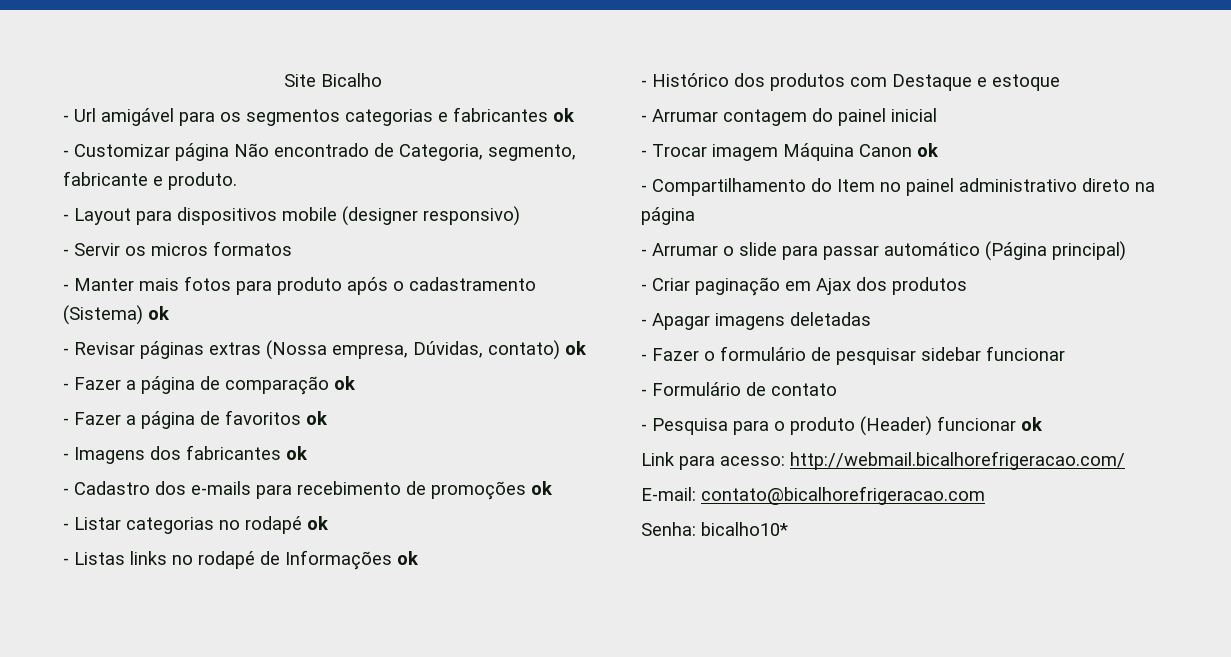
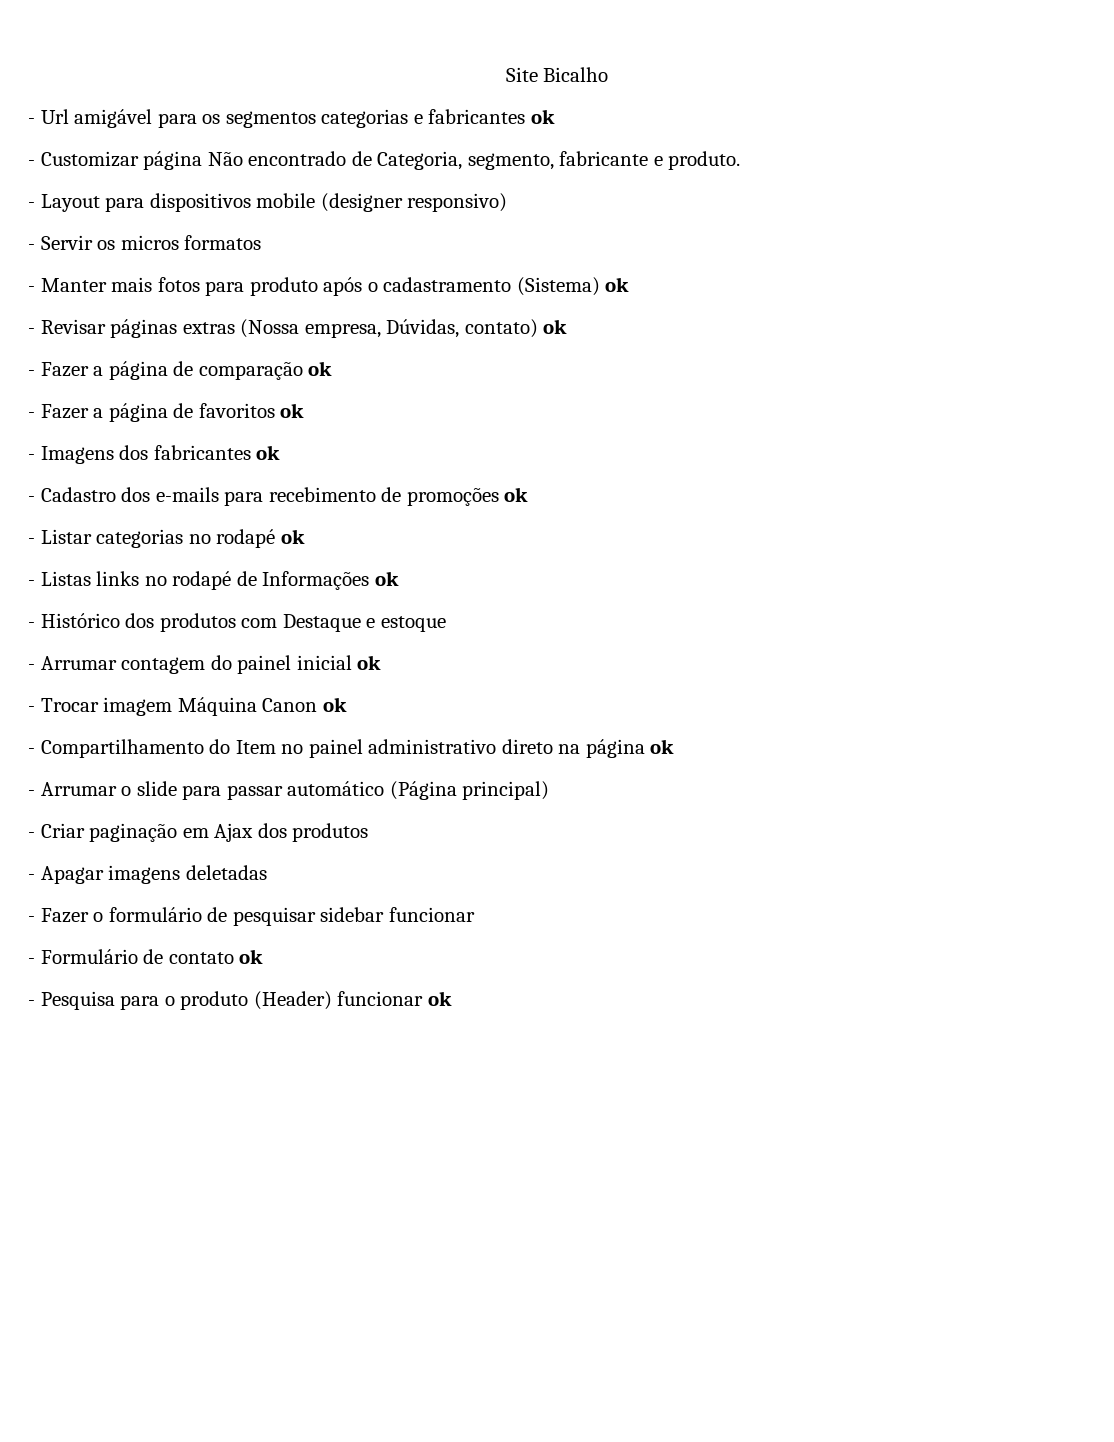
- - Arrumar contagem do painel inicial
+ - Arrumar contagem do painel inicial ok
- - Compartilhamento do Item no painel administrativo direto na página
+ - Compartilhamento do Item no painel administrativo direto na página ok
- - Formulário de contato
+ - Formulário de contato ok
- Link para acesso: http://webmail.bicalhorefrigeracao.com/
- E-mail: contato@bicalhorefrigeracao.com
- Senha: bicalho10*

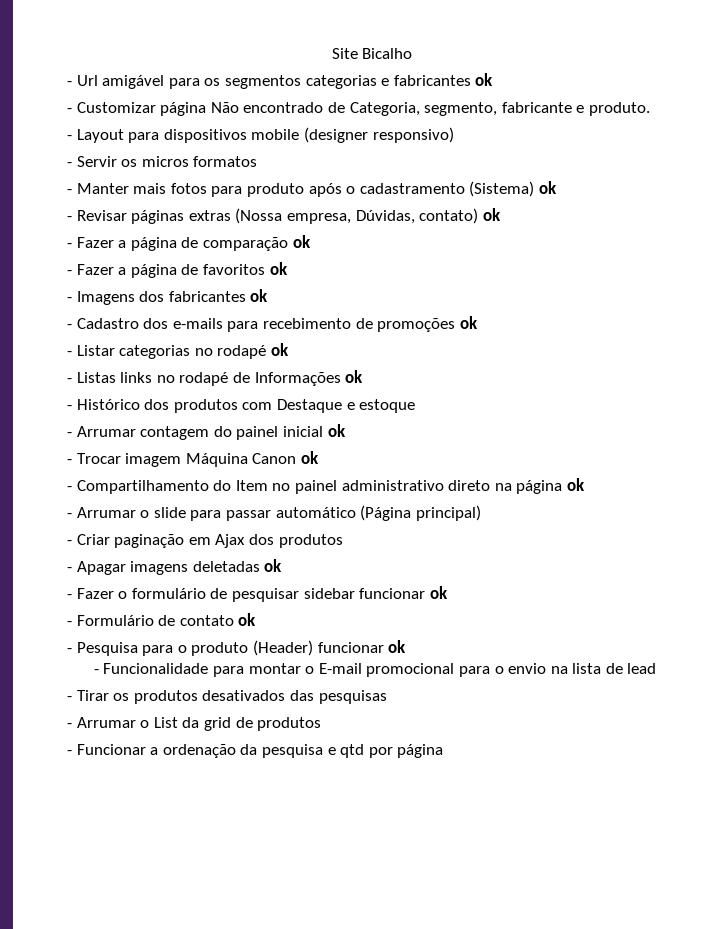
- - Apagar imagens deletadas
+ - Apagar imagens deletadas ok
- - Fazer o formulário de pesquisar sidebar funcionar
+ - Fazer o formulário de pesquisar sidebar funcionar ok
+ - Funcionalidade para montar o E-mail promocional para o envio na lista de lead
+ - Tirar os produtos desativados das pesquisas
+ - Arrumar o List da grid de produtos
+ - Funcionar a ordenação da pesquisa e qtd por página

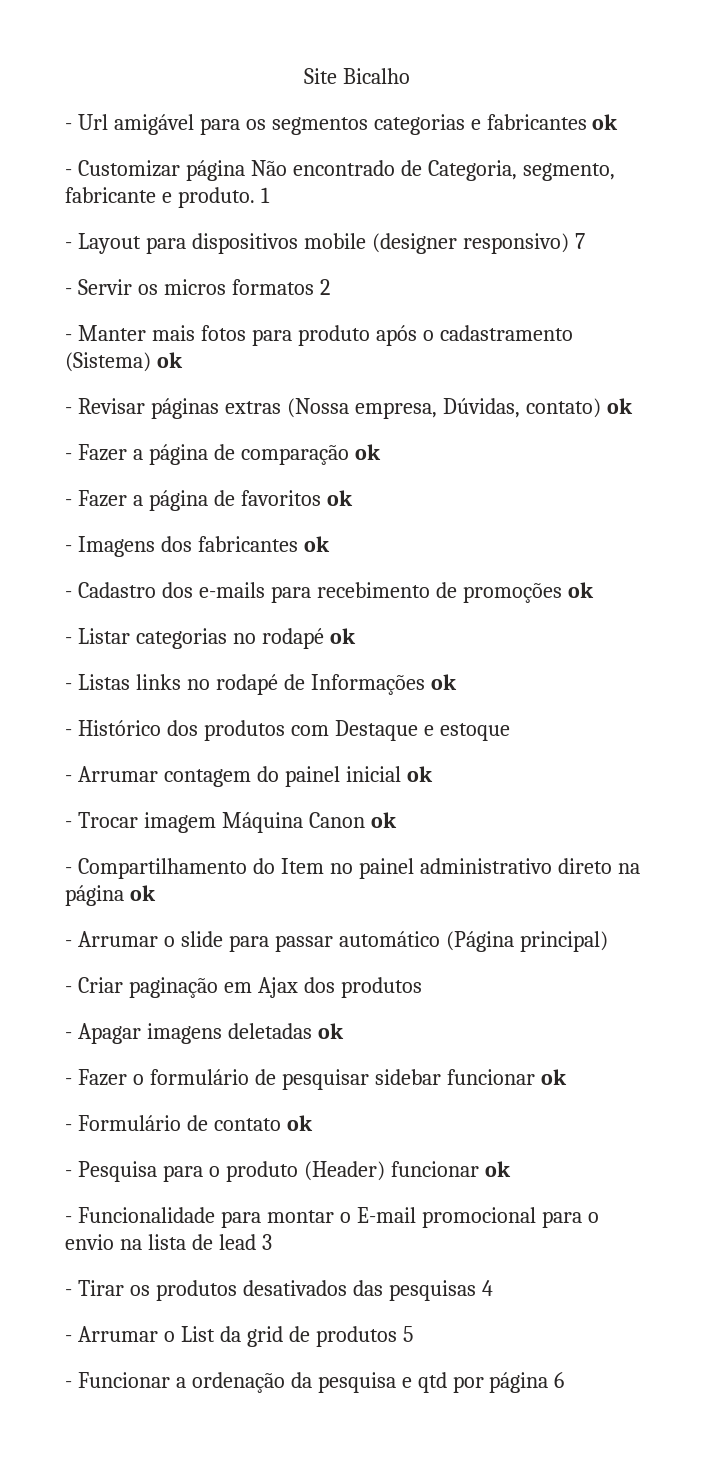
+ 1
- - Layout para dispositivos mobile (designer responsivo)
+ - Layout para dispositivos mobile (designer responsivo) 7
- - Servir os micros formatos
+ - Servir os micros formatos 2
- - Funcionalidade para montar o E-mail promocional para o envio na lista de lead
+ - Funcionalidade para montar o E-mail promocional para o envio na lista de lead 3
- - Tirar os produtos desativados das pesquisas
+ - Tirar os produtos desativados das pesquisas 4
- - Arrumar o List da grid de produtos
+ - Arrumar o List da grid de produtos 5
- - Funcionar a ordenação da pesquisa e qtd por página
+ - Funcionar a ordenação da pesquisa e qtd por página 6

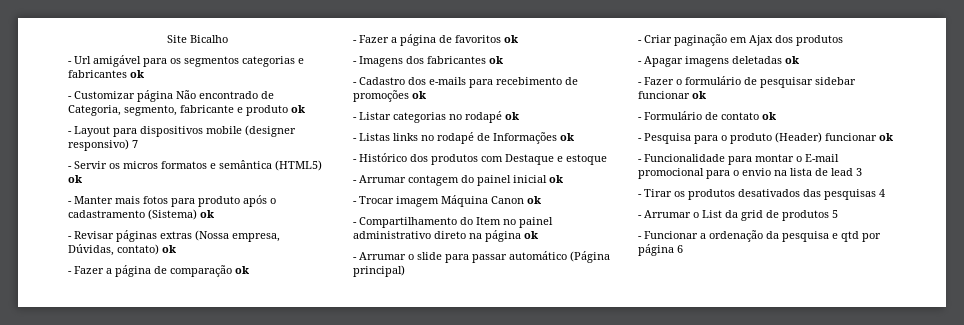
- - Customizar página Não encontrado de Categoria, segmento, fabricante e produto. 1
+ - Customizar página Não encontrado de Categoria, segmento, fabricante e produto ok
- - Servir os micros formatos 2
+ - Servir os micros formatos e semântica (HTML5) ok

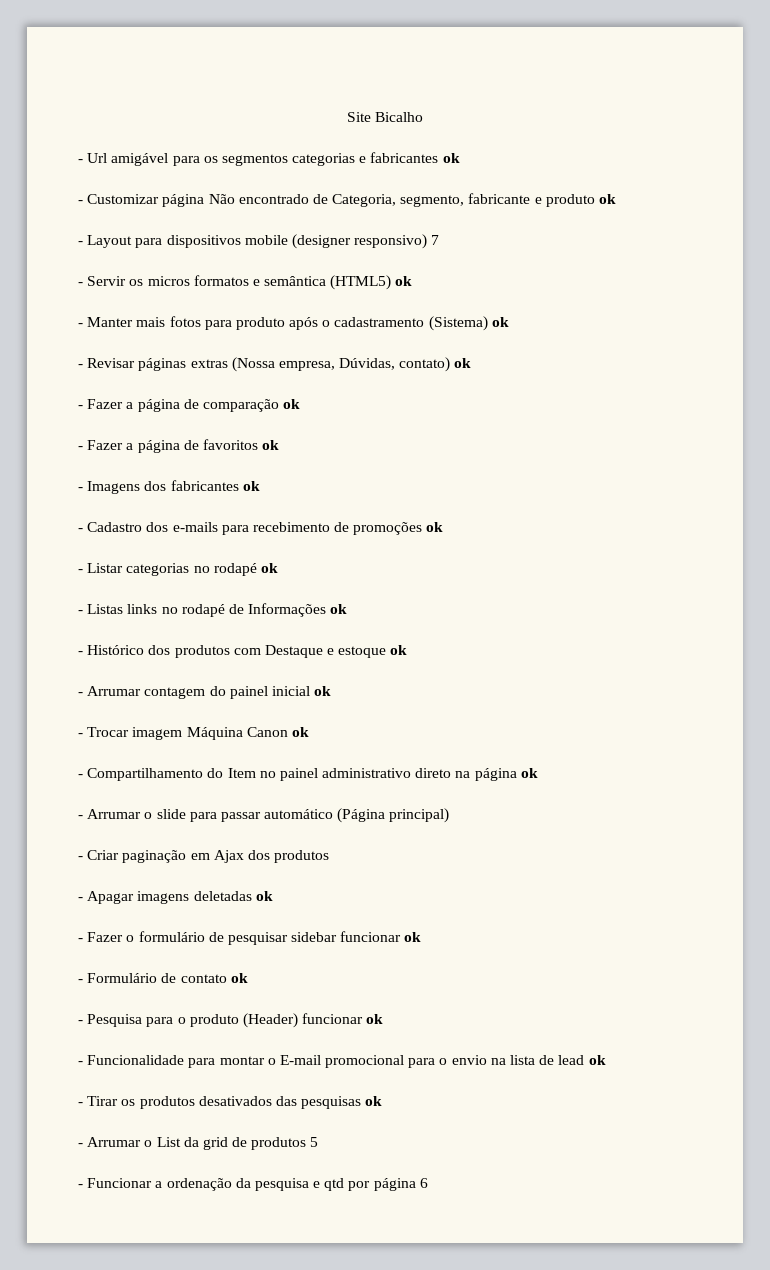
- - Histórico dos produtos com Destaque e estoque
+ - Histórico dos produtos com Destaque e estoque ok
- - Funcionalidade para montar o E-mail promocional para o envio na lista de lead 3
+ - Funcionalidade para montar o E-mail promocional para o envio na lista de lead ok
- - Tirar os produtos desativados das pesquisas 4
+ - Tirar os produtos desativados das pesquisas ok

